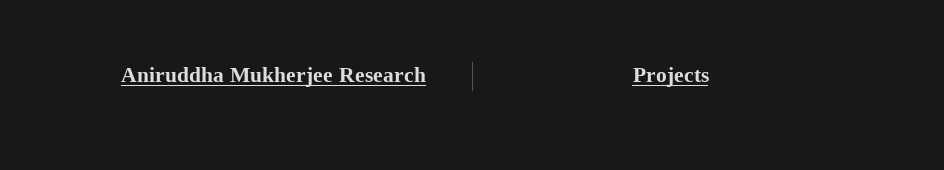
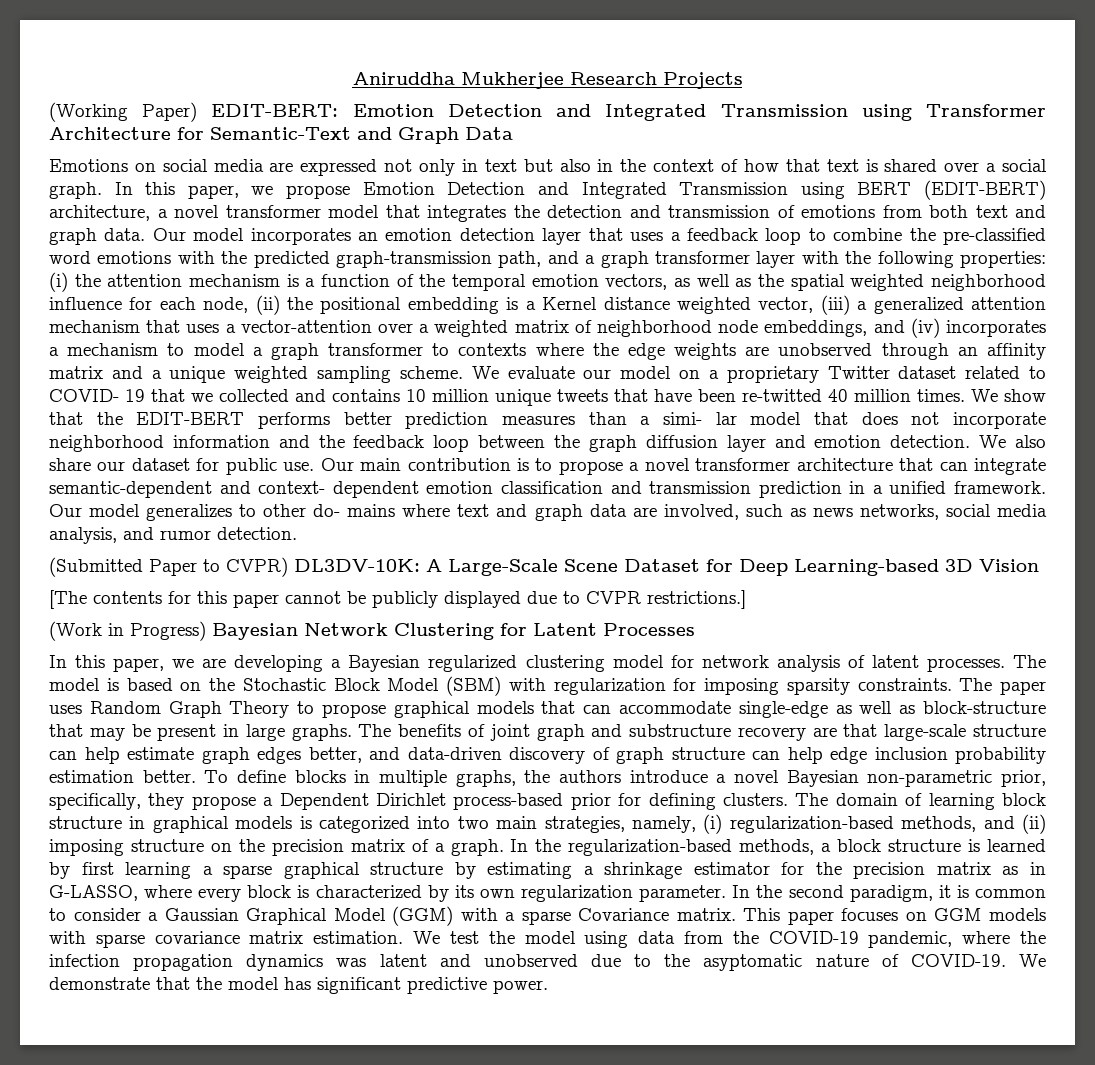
+ (Working Paper) EDIT-BERT: Emotion Detection and Integrated Transmission using Transformer Architecture for Semantic-Text and Graph Data
+ Emotions on social media are expressed not only in text but also in the context of how that text is shared over a social graph. In this paper, we propose Emotion Detection and Integrated Transmission using BERT (EDIT-BERT) architecture, a novel transformer model that integrates the detection and transmission of emotions from both text and graph data. Our model incorporates an emotion detection layer that uses a feedback loop to combine the pre-classified word emotions with the predicted graph-transmission path, and a graph transformer layer with the following properties: (i) the attention mechanism is a function of the temporal emotion vectors, as well as the spatial weighted neighborhood influence for each node, (ii) the positional embedding is a Kernel distance weighted vector, (iii) a generalized attention mechanism that uses a vector-attention over a weighted matrix of neighborhood node embeddings, and (iv) incorporates a mechanism to model a graph transformer to contexts where the edge weights are unobserved through an affinity matrix and a unique weighted sampling scheme. We evaluate our model on a proprietary Twitter dataset related to COVID- 19 that we collected and contains 10 million unique tweets that have been re-twitted 40 million times. We show that the EDIT-BERT performs better prediction measures than a simi- lar model that does not incorporate neighborhood information and the feedback loop between the graph diffusion layer and emotion detection. We also share our dataset for public use. Our main contribution is to propose a novel transformer architecture that can integrate semantic-dependent and context- dependent emotion classification and transmission prediction in a unified framework. Our model generalizes to other do- mains where text and graph data are involved, such as news networks, social media analysis, and rumor detection.
+ (Submitted Paper to CVPR) DL3DV-10K: A Large-Scale Scene Dataset for Deep Learning-based 3D Vision
+ [The contents for this paper cannot be publicly displayed due to CVPR restrictions.]
+ (Work in Progress) Bayesian Network Clustering for Latent Processes
+ In this paper, we are developing a Bayesian regularized clustering model for network analysis of latent processes. The model is based on the Stochastic Block Model (SBM) with regularization for imposing sparsity constraints. The paper uses Random Graph Theory to propose graphical models that can accommodate single-edge as well as block-structure that may be present in large graphs. The benefits of joint graph and substructure recovery are that large-scale structure can help estimate graph edges better, and data-driven discovery of graph structure can help edge inclusion probability estimation better. To define blocks in multiple graphs, the authors introduce a novel Bayesian non-parametric prior, specifically, they propose a Dependent Dirichlet process-based prior for defining clusters. The domain of learning block structure in graphical models is categorized into two main strategies, namely, (i) regularization-based methods, and (ii) imposing structure on the precision matrix of a graph. In the regularization-based methods, a block structure is learned by first learning a sparse graphical structure by estimating a shrinkage estimator for the precision matrix as in G-LASSO, where every block is characterized by its own regularization parameter. In the second paradigm, it is common to consider a Gaussian Graphical Model (GGM) with a sparse Covariance matrix. This paper focuses on GGM models with sparse covariance matrix estimation. We test the model using data from the COVID-19 pandemic, where the infection propagation dynamics was latent and unobserved due to the asyptomatic nature of COVID-19. We demonstrate that the model has significant predictive power.

